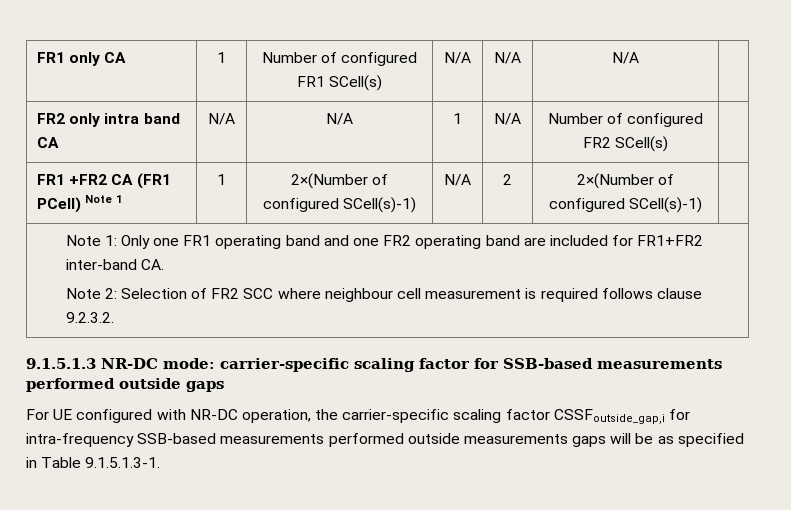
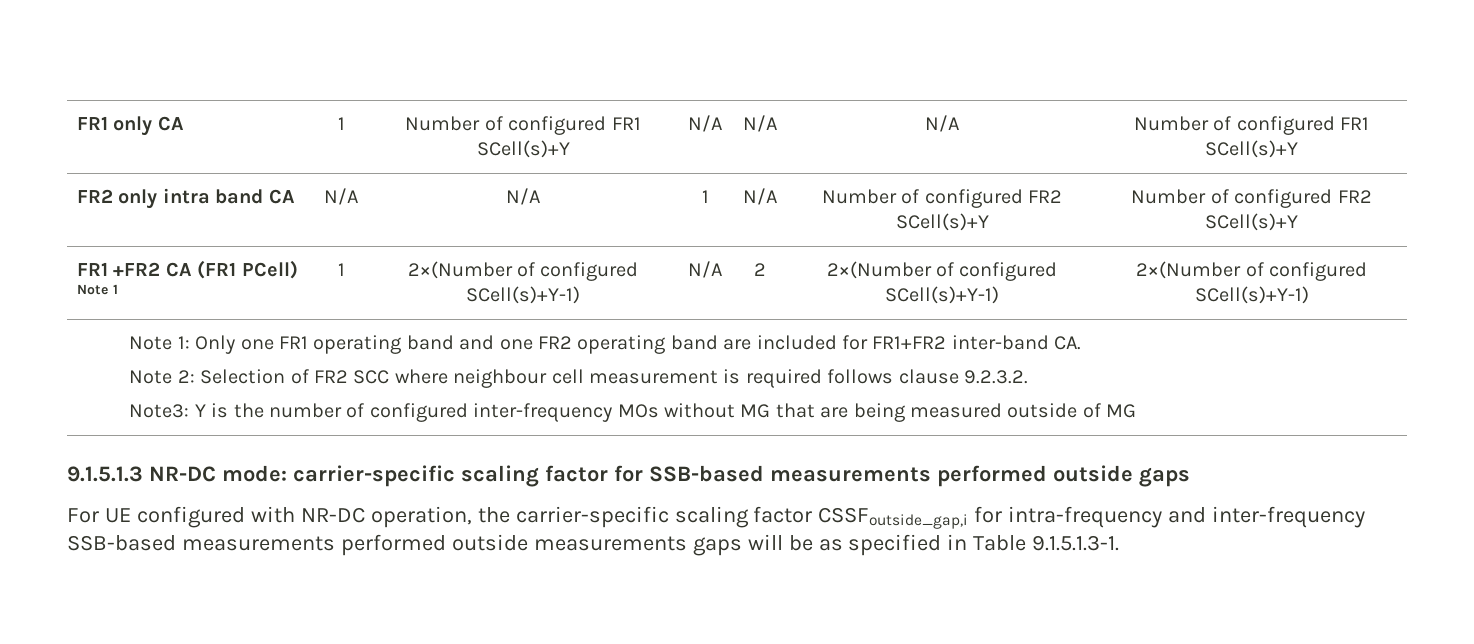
- FR1 only CA | 1 | Number of configured FR1 SCell(s) | N/A | N/A | N/A |
+ FR1 only CA | 1 | Number of configured FR1 SCell(s)+Y | N/A | N/A | N/A | Number of configured FR1 SCell(s)+Y
- FR2 only intra band CA | N/A | N/A | 1 | N/A | Number of configured FR2 SCell(s) |
+ FR2 only intra band CA | N/A | N/A | 1 | N/A | Number of configured FR2 SCell(s)+Y | Number of configured FR2 SCell(s)+Y
- FR1 +FR2 CA (FR1 PCell) Note 1 | 1 | 2×(Number of configured SCell(s)-1) | N/A | 2 | 2×(Number of configured SCell(s)-1) |
+ FR1 +FR2 CA (FR1 PCell) Note 1 | 1 | 2×(Number of configured SCell(s)+Y-1) | N/A | 2 | 2×(Number of configured SCell(s)+Y-1) | 2×(Number of configured SCell(s)+Y-1)
+ Note3: Y is the number of configured inter-frequency MOs without MG that are being measured outside of MG
- For UE configured with NR-DC operation, the carrier-specific scaling factor CSSFoutside_gap,i for intra-frequency SSB-based measurements performed outside measurements gaps will be as specified in Table 9.1.5.1.3-1.
+ For UE configured with NR-DC operation, the carrier-specific scaling factor CSSFoutside_gap,i for intra-frequency and inter-frequency SSB-based measurements performed outside measurements gaps will be as specified in Table 9.1.5.1.3-1.

